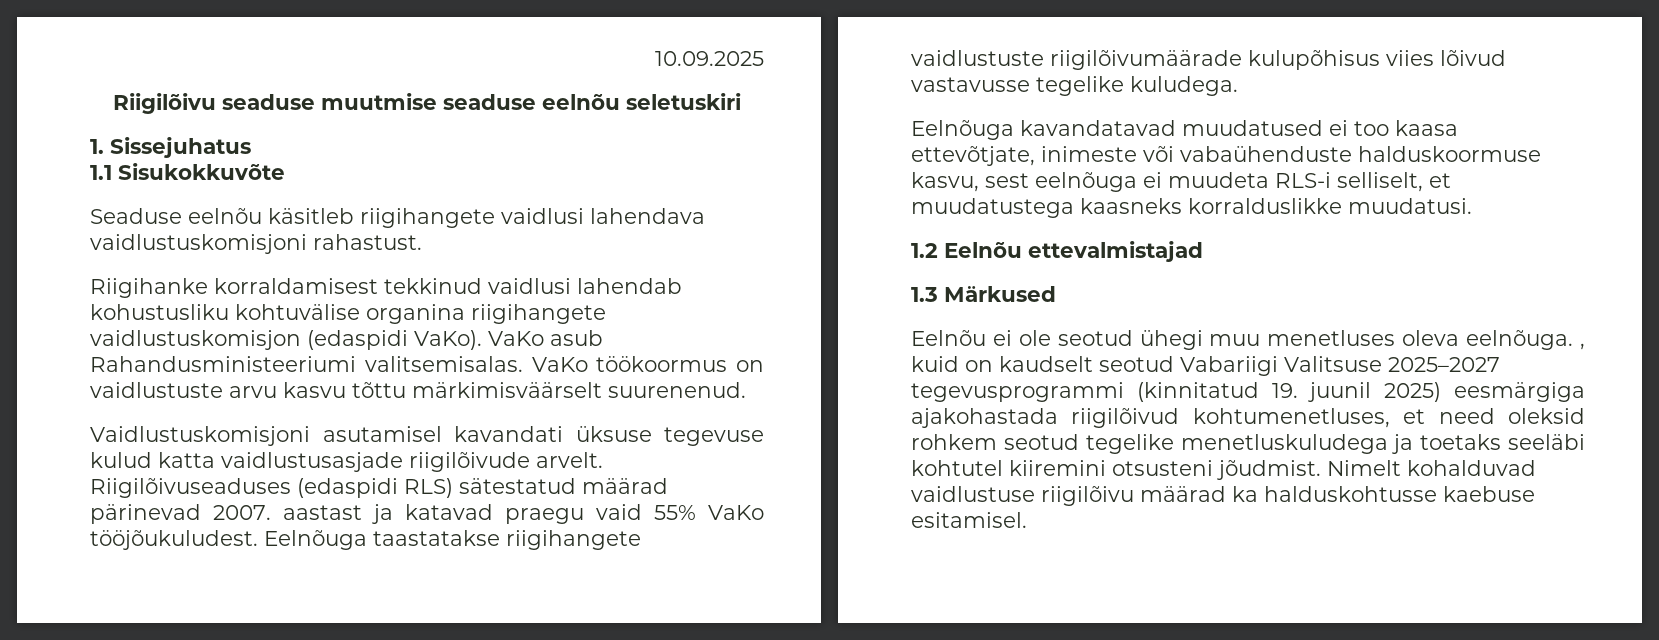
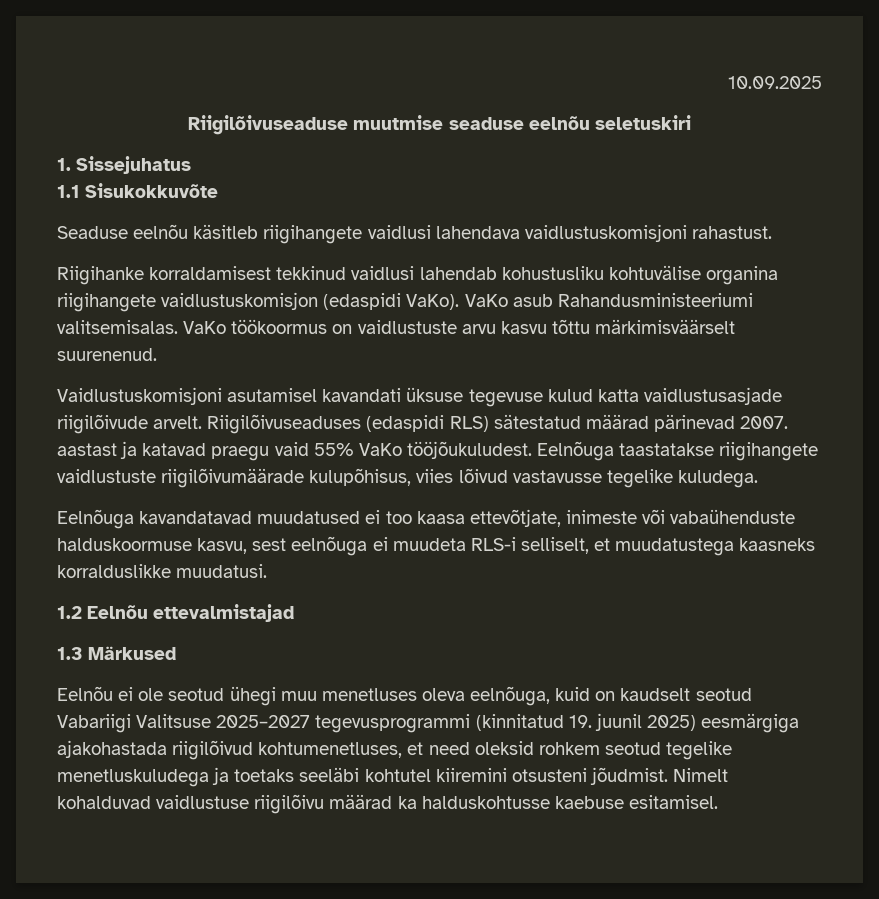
- Riigilõivu seaduse muutmise seaduse eelnõu seletuskiri
+ Riigilõivuseaduse muutmise seaduse eelnõu seletuskiri
- Eelnõuga taastatakse riigihangete vaidlustuste riigilõivumäärade kulupõhisus viies lõivud vastavusse tegelike kuludega.
+ Eelnõuga taastatakse riigihangete vaidlustuste riigilõivumäärade kulupõhisus, viies lõivud vastavusse tegelike kuludega.
- Eelnõu ei ole seotud ühegi muu menetluses oleva eelnõuga. , kuid on kaudselt seotud Vabariigi Valitsuse 2025–2027 tegevusprogrammi (kinnitatud 19. juunil 2025) eesmärgiga ajakohastada riigilõivud kohtumenetluses, et need oleksid rohkem seotud tegelike menetluskuludega ja toetaks seeläbi kohtutel kiiremini otsusteni jõudmist.
+ Eelnõu ei ole seotud ühegi muu menetluses oleva eelnõuga, kuid on kaudselt seotud Vabariigi Valitsuse 2025–2027 tegevusprogrammi (kinnitatud 19. juunil 2025) eesmärgiga ajakohastada riigilõivud kohtumenetluses, et need oleksid rohkem seotud tegelike menetluskuludega ja toetaks seeläbi kohtutel kiiremini otsusteni jõudmist.

